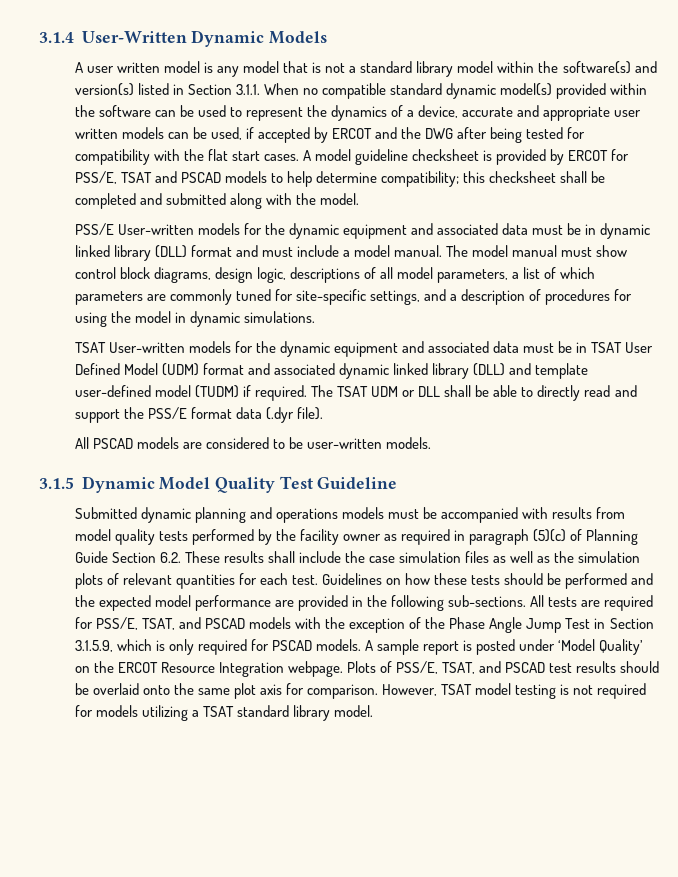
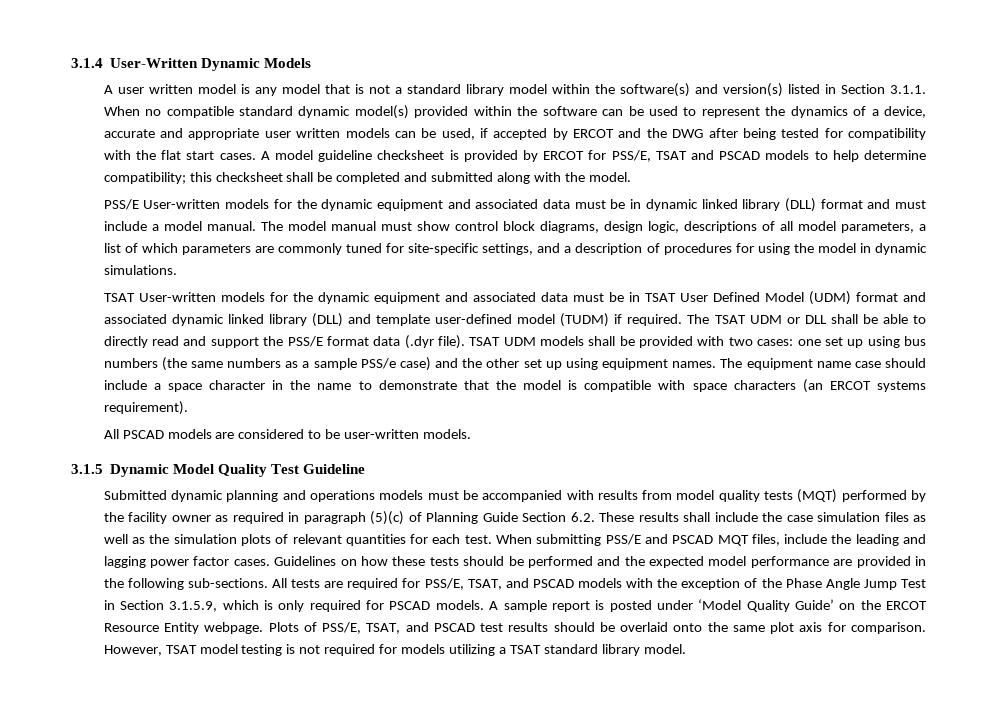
+ TSAT UDM models shall be provided with two cases: one set up using bus numbers (the same numbers as a sample PSS/e case) and the other set up using equipment names. The equipment name case should include a space character in the name to demonstrate that the model is compatible with space characters (an ERCOT systems requirement).
- Submitted dynamic planning and operations models must be accompanied with results from model quality tests performed by the facility owner as required in paragraph (5)(c) of Planning Guide Section 6.2. These results shall include the case simulation files as well as the simulation plots of relevant quantities for each test.
+ Submitted dynamic planning and operations models must be accompanied with results from model quality tests (MQT) performed by the facility owner as required in paragraph (5)(c) of Planning Guide Section 6.2. These results shall include the case simulation files as well as the simulation plots of relevant quantities for each test.
+ When submitting PSS/E and PSCAD MQT files, include the leading and lagging power factor cases.
- A sample report is posted under ‘Model Quality’ on the ERCOT Resource Integration webpage.
+ A sample report is posted under ‘Model Quality Guide’ on the ERCOT Resource Entity webpage.

